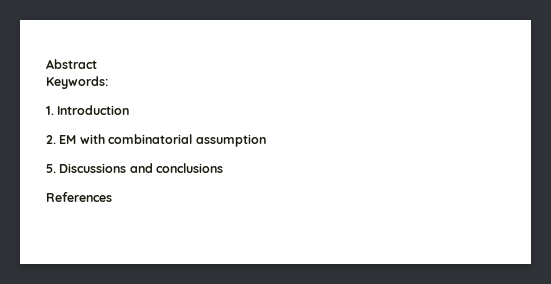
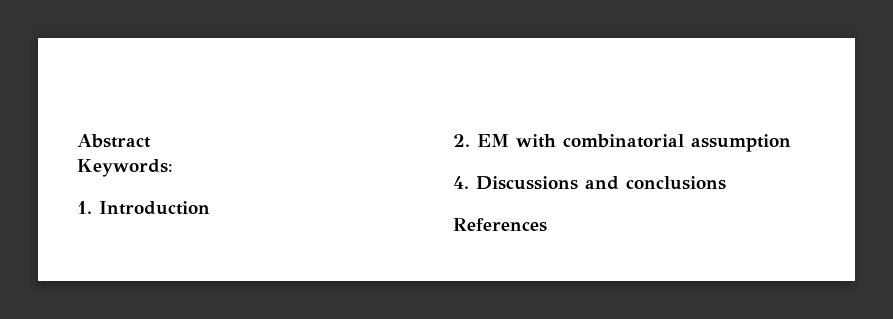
- 5. Discussions and conclusions
+ 4. Discussions and conclusions

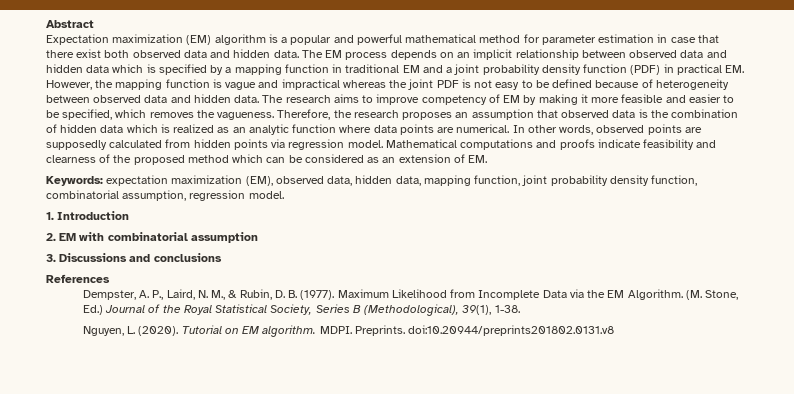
- Keywords:
+ Expectation maximization (EM) algorithm is a popular and powerful mathematical method for parameter estimation in case that there exist both observed data and hidden data. The EM process depends on an implicit relationship between observed data and hidden data which is specified by a mapping function in traditional EM and a joint probability density function (PDF) in practical EM. However, the mapping function is vague and impractical whereas the joint PDF is not easy to be defined because of heterogeneity between observed data and hidden data. The research aims to improve competency of EM by making it more feasible and easier to be specified, which removes the vagueness. Therefore, the research proposes an assumption that observed data is the combination of hidden data which is realized as an analytic function where data points are numerical. In other words, observed points are supposedly calculated from hidden points via regression model. Mathematical computations and proofs indicate feasibility and clearness of the proposed method which can be considered as an extension of EM.
+ Keywords: expectation maximization (EM), observed data, hidden data, mapping function, joint probability density function, combinatorial assumption, regression model.
- 4. Discussions and conclusions
+ 3. Discussions and conclusions
+ Dempster, A. P., Laird, N. M., & Rubin, D. B. (1977). Maximum Likelihood from Incomplete Data via the EM Algorithm. (M. Stone, Ed.) Journal of the Royal Statistical Society, Series B (Methodological), 39(1), 1-38.
+ Nguyen, L. (2020). Tutorial on EM algorithm. MDPI. Preprints. doi:10.20944/preprints201802.0131.v8

